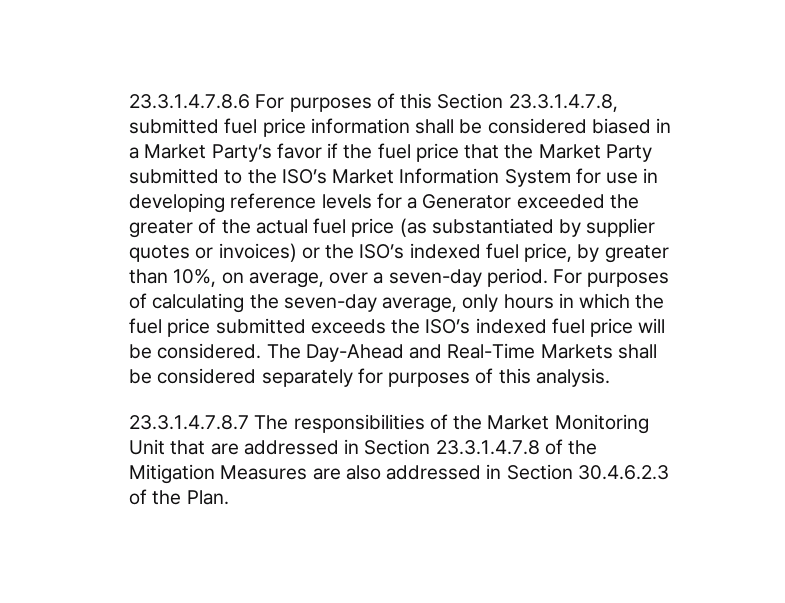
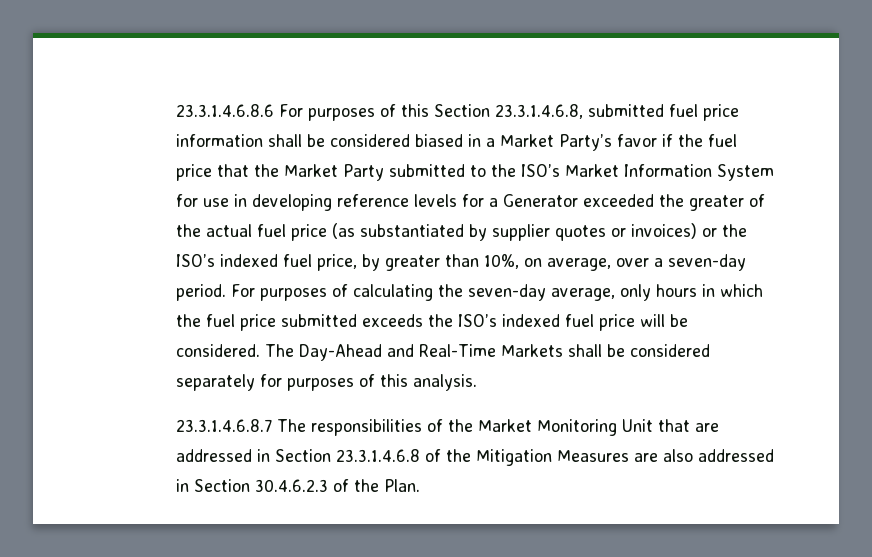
- 23.3.1.4.7.8.6 For purposes of this Section 23.3.1.4.7.8, submitted fuel price information shall be considered biased in a Market Party’s favor if the fuel price that the Market Party submitted to the ISO’s Market Information System for use in developing reference levels for a Generator exceeded the greater of the actual fuel price (as substantiated by supplier quotes or invoices) or the ISO’s indexed fuel price, by greater than 10%, on average, over a seven-day period.
+ 23.3.1.4.6.8.6 For purposes of this Section 23.3.1.4.6.8, submitted fuel price information shall be considered biased in a Market Party’s favor if the fuel price that the Market Party submitted to the ISO’s Market Information System for use in developing reference levels for a Generator exceeded the greater of the actual fuel price (as substantiated by supplier quotes or invoices) or the ISO’s indexed fuel price, by greater than 10%, on average, over a seven-day period.
- 23.3.1.4.7.8.7 The responsibilities of the Market Monitoring Unit that are addressed in Section 23.3.1.4.7.8 of the Mitigation Measures are also addressed in Section 30.4.6.2.3 of the Plan.
+ 23.3.1.4.6.8.7 The responsibilities of the Market Monitoring Unit that are addressed in Section 23.3.1.4.6.8 of the Mitigation Measures are also addressed in Section 30.4.6.2.3 of the Plan.

